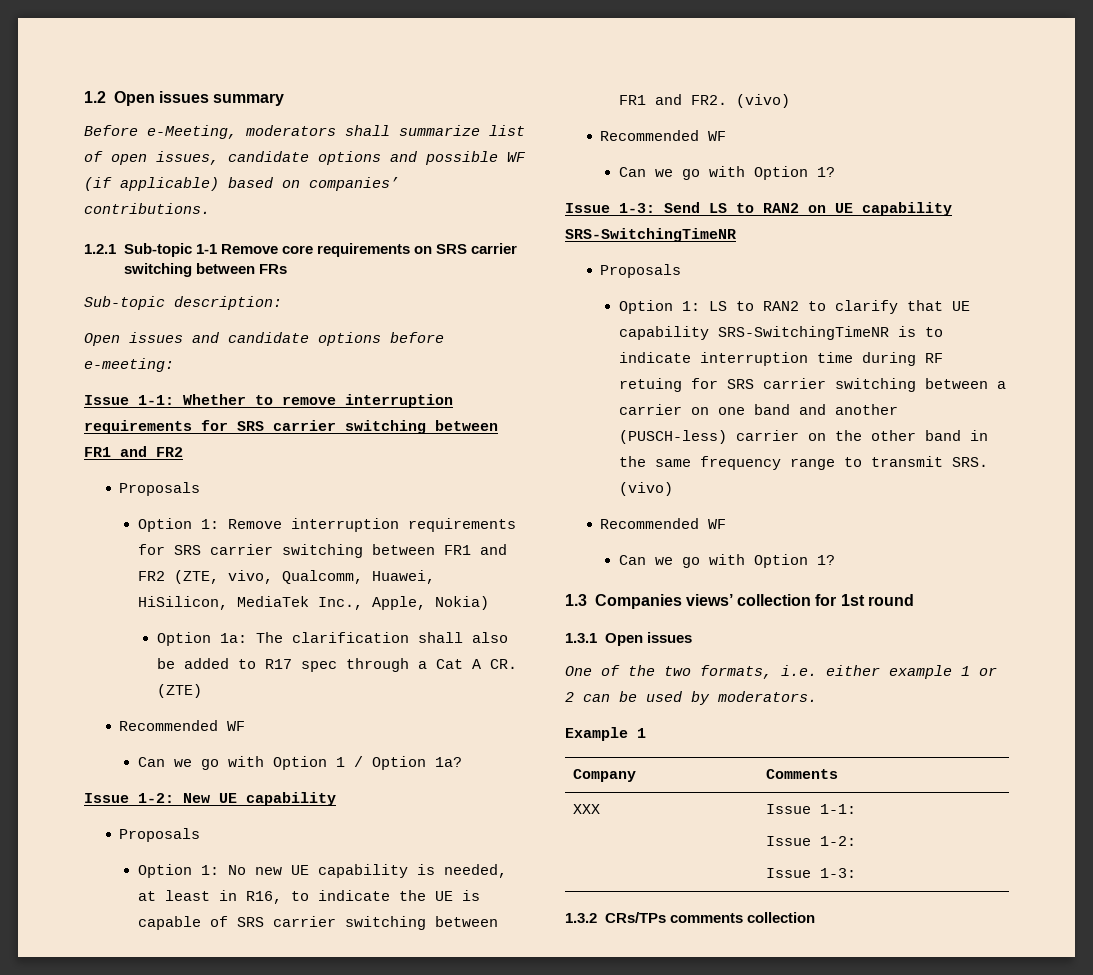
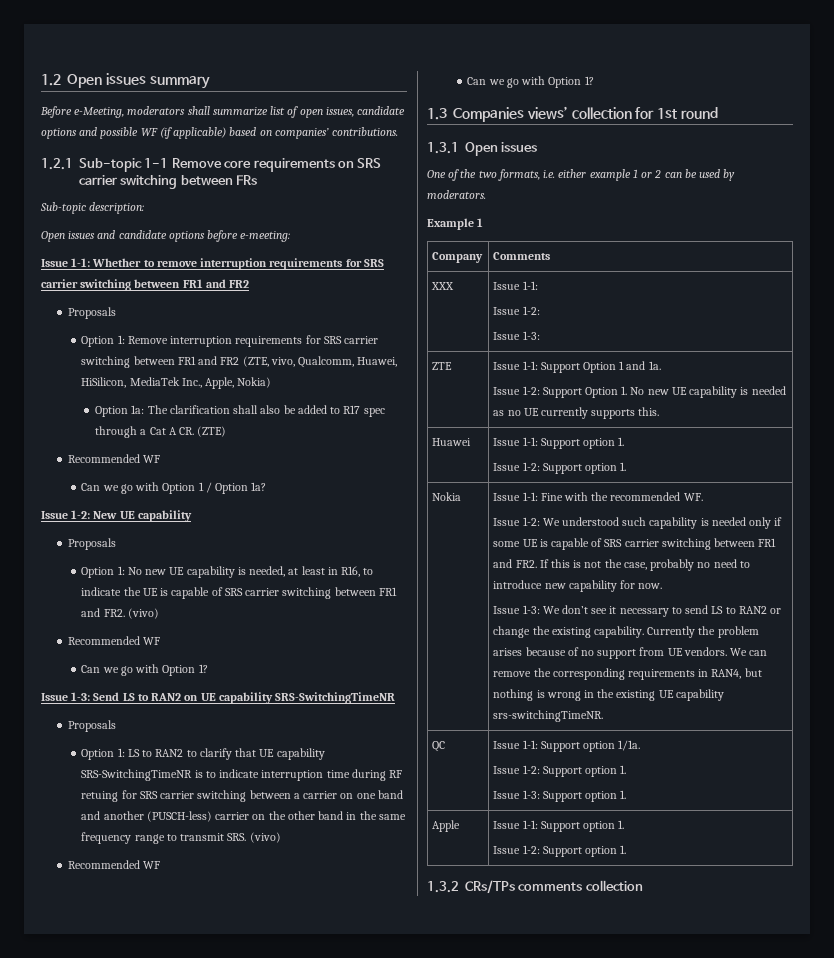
+ ZTE | Issue 1-1: Support Option 1 and 1a.
+ Issue 1-2: Support Option 1. No new UE capability is needed as no UE currently supports this.
+ Huawei | Issue 1-1: Support option 1.
+ Issue 1-2: Support option 1.
+ Nokia | Issue 1-1: Fine with the recommended WF.
+ Issue 1-2: We understood such capability is needed only if some UE is capable of SRS carrier switching between FR1 and FR2. If this is not the case, probably no need to introduce new capability for now.
+ Issue 1-3: We don’t see it necessary to send LS to RAN2 or change the existing capability. Currently the problem arises because of no support from UE vendors. We can remove the corresponding requirements in RAN4, but nothing is wrong in the existing UE capability srs-switchingTimeNR.
+ QC | Issue 1-1: Support option 1/1a.
+ Issue 1-2: Support option 1.
+ Issue 1-3: Support option 1.
+ Apple | Issue 1-1: Support option 1.
+ Issue 1-2: Support option 1.

